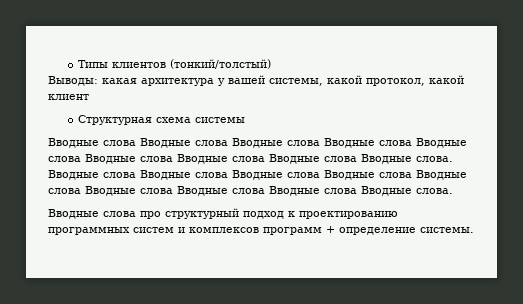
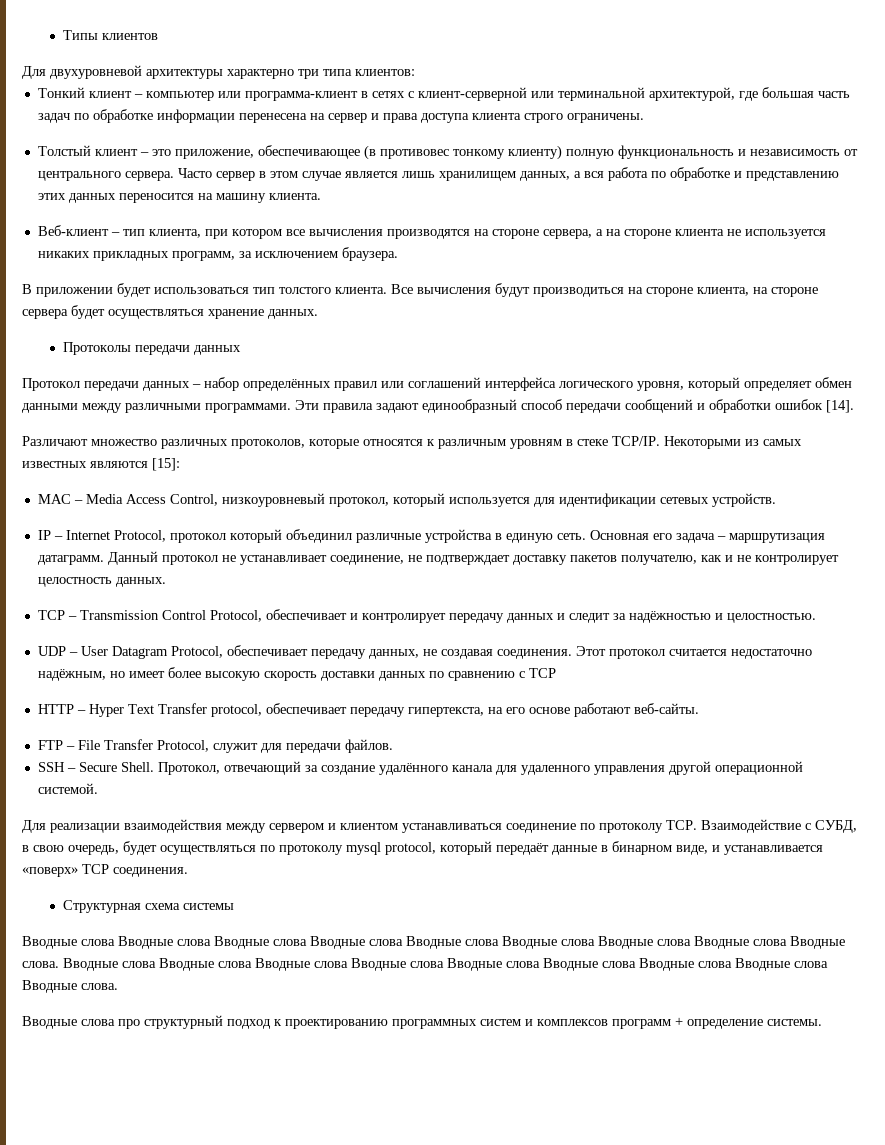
- Типы клиентов (тонкий/толстый)
- Выводы: какая архитектура у вашей системы, какой протокол, какой клиент
+ Типы клиентов
+ Для двухуровневой архитектуры характерно три типа клиентов:
+ Тонкий клиент – компьютер или программа-клиент в сетях с клиент-серверной или терминальной архитектурой, где большая часть задач по обработке информации перенесена на сервер и права доступа клиента строго ограничены.
+ Толстый клиент – это приложение, обеспечивающее (в противовес тонкому клиенту) полную функциональность и независимость от центрального сервера. Часто сервер в этом случае является лишь хранилищем данных, а вся работа по обработке и представлению этих данных переносится на машину клиента.
+ Веб-клиент – тип клиента, при котором все вычисления производятся на стороне сервера, а на стороне клиента не используется никаких прикладных программ, за исключением браузера.
+ В приложении будет использоваться тип толстого клиента. Все вычисления будут производиться на стороне клиента, на стороне сервера будет осуществляться хранение данных.
+ Протоколы передачи данных
+ Протокол передачи данных – набор определённых правил или соглашений интерфейса логического уровня, который определяет обмен данными между различными программами. Эти правила задают единообразный способ передачи сообщений и обработки ошибок [14].
+ Различают множество различных протоколов, которые относятся к различным уровням в стеке TCP/IP. Некоторыми из самых известных являются [15]:
+ MAC – Media Access Control, низкоуровневый протокол, который используется для идентификации сетевых устройств.
+ IP – Internet Protocol, протокол который объединил различные устройства в единую сеть. Основная его задача – маршрутизация датаграмм. Данный протокол не устанавливает соединение, не подтверждает доставку пакетов получателю, как и не контролирует целостность данных.
+ TCP – Transmission Control Protocol, обеспечивает и контролирует передачу данных и следит за надёжностью и целостностью.
+ UDP – User Datagram Protocol, обеспечивает передачу данных, не создавая соединения. Этот протокол считается недостаточно надёжным, но имеет более высокую скорость доставки данных по сравнению с TCP
+ HTTP – Hyper Text Transfer protocol, обеспечивает передачу гипертекста, на его основе работают веб-сайты.
+ FTP – File Transfer Protocol, служит для передачи файлов.
+ SSH – Secure Shell. Протокол, отвечающий за создание удалённого канала для удаленного управления другой операционной системой.
+ Для реализации взаимодействия между сервером и клиентом устанавливаться соединение по протоколу TCP. Взаимодействие с СУБД, в свою очередь, будет осуществляться по протоколу mysql protocol, который передаёт данные в бинарном виде, и устанавливается «поверх» TCP соединения.

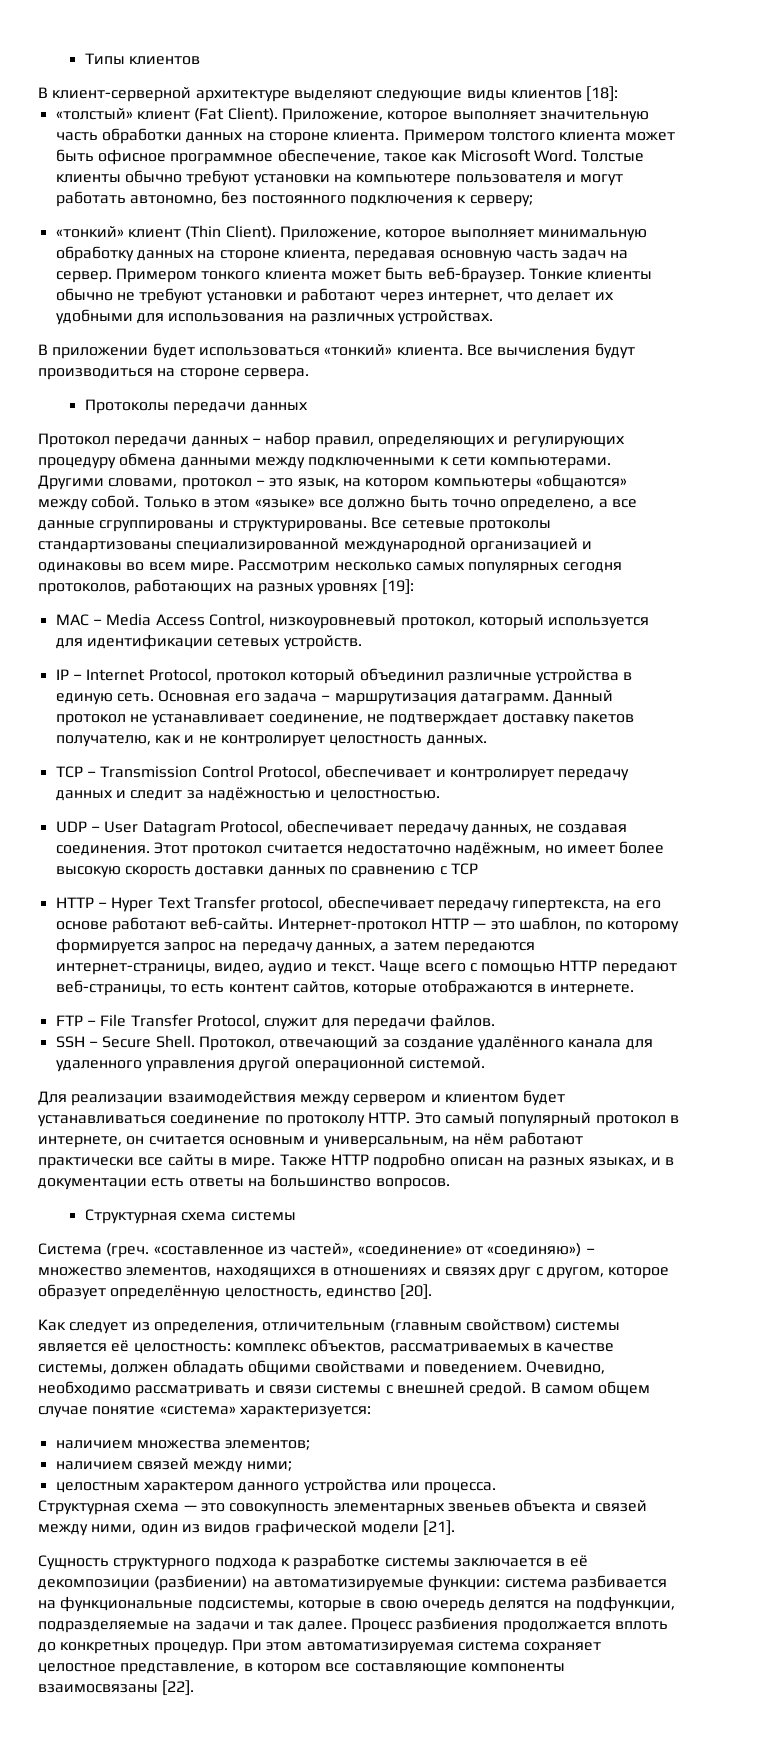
- Для двухуровневой архитектуры характерно три типа клиентов:
- Тонкий клиент – компьютер или программа-клиент в сетях с клиент-серверной или терминальной архитектурой, где большая часть задач по обработке информации перенесена на сервер и права доступа клиента строго ограничены.
- Толстый клиент – это приложение, обеспечивающее (в противовес тонкому клиенту) полную функциональность и независимость от центрального сервера. Часто сервер в этом случае является лишь хранилищем данных, а вся работа по обработке и представлению этих данных переносится на машину клиента.
- Веб-клиент – тип клиента, при котором все вычисления производятся на стороне сервера, а на стороне клиента не используется никаких прикладных программ, за исключением браузера.
+ В клиент-серверной архитектуре выделяют следующие виды клиентов [18]:
+ «толстый» клиент (Fat Client). Приложение, которое выполняет значительную часть обработки данных на стороне клиента. Примером толстого клиента может быть офисное программное обеспечение, такое как Microsoft Word. Толстые клиенты обычно требуют установки на компьютере пользователя и могут работать автономно, без постоянного подключения к серверу;
+ «тонкий» клиент (Thin Client). Приложение, которое выполняет минимальную обработку данных на стороне клиента, передавая основную часть задач на сервер. Примером тонкого клиента может быть веб-браузер. Тонкие клиенты обычно не требуют установки и работают через интернет, что делает их удобными для использования на различных устройствах.
- В приложении будет использоваться тип толстого клиента.
+ В приложении будет использоваться «тонкий» клиента.
- Все вычисления будут производиться на стороне клиента, на стороне сервера будет осуществляться хранение данных.
+ Все вычисления будут производиться на стороне сервера.
- Протокол передачи данных – набор определённых правил или соглашений интерфейса логического уровня, который определяет обмен данными между различными программами. Эти правила задают единообразный способ передачи сообщений и обработки ошибок [14].
- Различают множество различных протоколов, которые относятся к различным уровням в стеке TCP/IP. Некоторыми из самых известных являются [15]:
+ Протокол передачи данных – набор правил, определяющих и регулирующих процедуру обмена данными между подключенными к сети компьютерами. Другими словами, протокол – это язык, на котором компьютеры «общаются» между собой. Только в этом «языке» все должно быть точно определено, а все данные сгруппированы и структурированы. Все сетевые протоколы стандартизованы специализированной международной организацией и одинаковы во всем мире. Рассмотрим несколько самых популярных сегодня протоколов, работающих на разных уровнях [19]:
+ Интернет-протокол HTTP — это шаблон, по которому формируется запрос на передачу данных, а затем передаются интернет-страницы, видео, аудио и текст. Чаще всего с помощью HTTP передают веб-страницы, то есть контент сайтов, которые отображаются в интернете.
- Для реализации взаимодействия между сервером и клиентом устанавливаться соединение по протоколу TCP. Взаимодействие с СУБД, в свою очередь, будет осуществляться по протоколу mysql protocol, который передаёт данные в бинарном виде, и устанавливается «поверх» TCP соединения.
+ Для реализации взаимодействия между сервером и клиентом будет устанавливаться соединение по протоколу HTTP. Это самый популярный протокол в интернете, он считается основным и универсальным, на нём работают практически все сайты в мире. Также HTTP подробно описан на разных языках, и в документации есть ответы на большинство вопросов.
  Структурная схема системы
- Вводные слова Вводные слова Вводные слова Вводные слова Вводные слова Вводные слова Вводные слова Вводные слова Вводные слова. Вводные слова Вводные слова Вводные слова Вводные слова Вводные слова Вводные слова Вводные слова Вводные слова Вводные слова.
- Вводные слова про структурный подход к проектированию программных систем и комплексов программ + определение системы.
+ Система (греч. «составленное из частей», «соединение» от «соединяю») – множество элементов, находящихся в отношениях и связях друг с другом, которое образует определённую целостность, единство [20].
+ Как следует из определения, отличительным (главным свойством) системы является её целостность: комплекс объектов, рассматриваемых в качестве системы, должен обладать общими свойствами и поведением. Очевидно, необходимо рассматривать и связи системы с внешней средой. В самом общем случае понятие «система» характеризуется:
+ наличием множества элементов;
+ наличием связей между ними;
+ целостным характером данного устройства или процесса.
+ Структурная схема — это совокупность элементарных звеньев объекта и связей между ними, один из видов графической модели [21].
+ Сущность структурного подхода к разработке системы заключается в её декомпозиции (разбиении) на автоматизируемые функции: система разбивается на функциональные подсистемы, которые в свою очередь делятся на подфункции, подразделяемые на задачи и так далее. Процесс разбиения продолжается вплоть до конкретных процедур. При этом автоматизируемая система сохраняет целостное представление, в котором все составляющие компоненты взаимосвязаны [22].

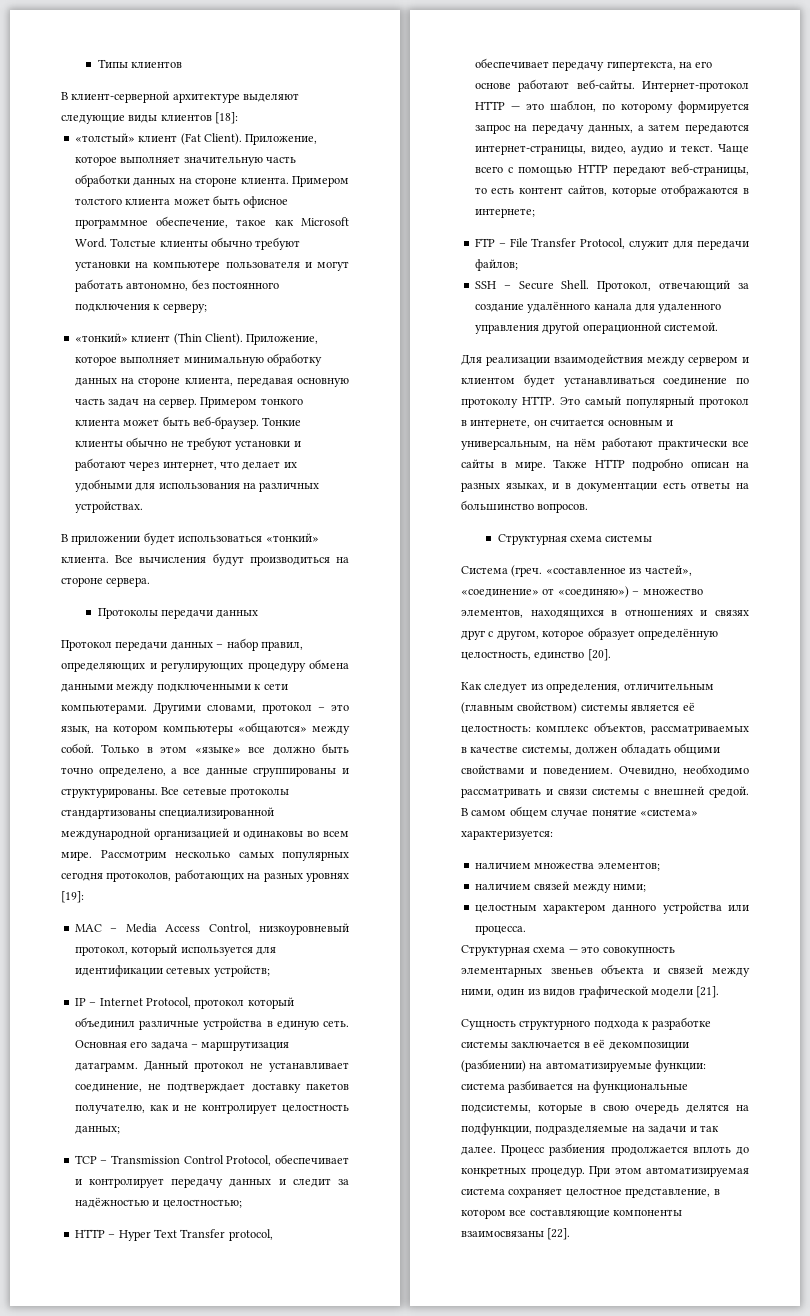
- MAC – Media Access Control, низкоуровневый протокол, который используется для идентификации сетевых устройств.
+ MAC – Media Access Control, низкоуровневый протокол, который используется для идентификации сетевых устройств;
- Данный протокол не устанавливает соединение, не подтверждает доставку пакетов получателю, как и не контролирует целостность данных.
+ Данный протокол не устанавливает соединение, не подтверждает доставку пакетов получателю, как и не контролирует целостность данных;
- TCP – Transmission Control Protocol, обеспечивает и контролирует передачу данных и следит за надёжностью и целостностью.
- UDP – User Datagram Protocol, обеспечивает передачу данных, не создавая соединения. Этот протокол считается недостаточно надёжным, но имеет более высокую скорость доставки данных по сравнению с TCP
+ TCP – Transmission Control Protocol, обеспечивает и контролирует передачу данных и следит за надёжностью и целостностью;
- Чаще всего с помощью HTTP передают веб-страницы, то есть контент сайтов, которые отображаются в интернете.
+ Чаще всего с помощью HTTP передают веб-страницы, то есть контент сайтов, которые отображаются в интернете;
- FTP – File Transfer Protocol, служит для передачи файлов.
+ FTP – File Transfer Protocol, служит для передачи файлов;

